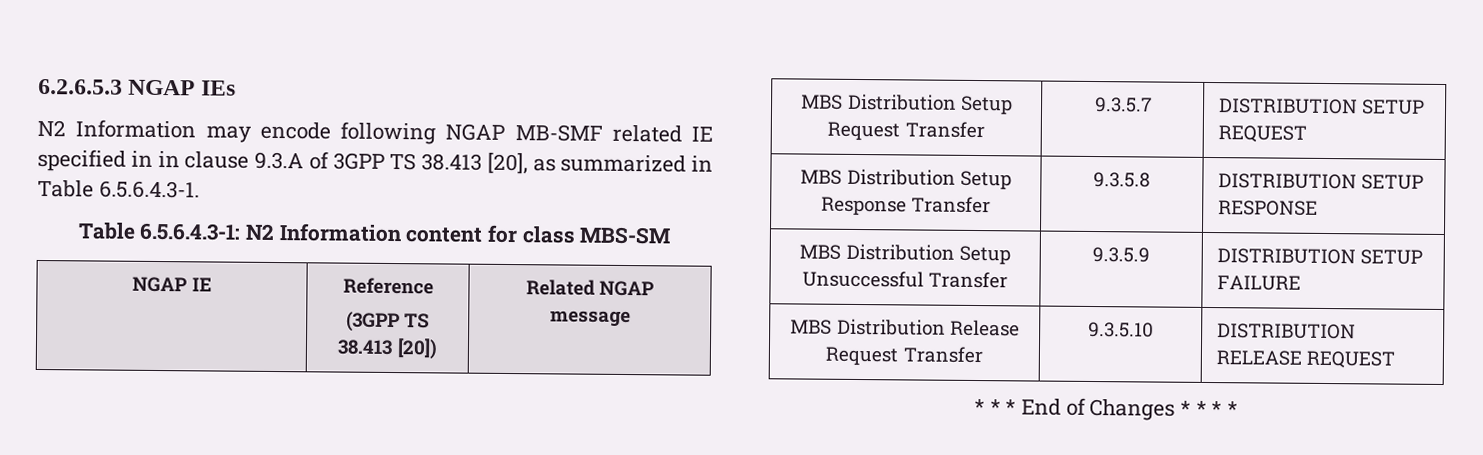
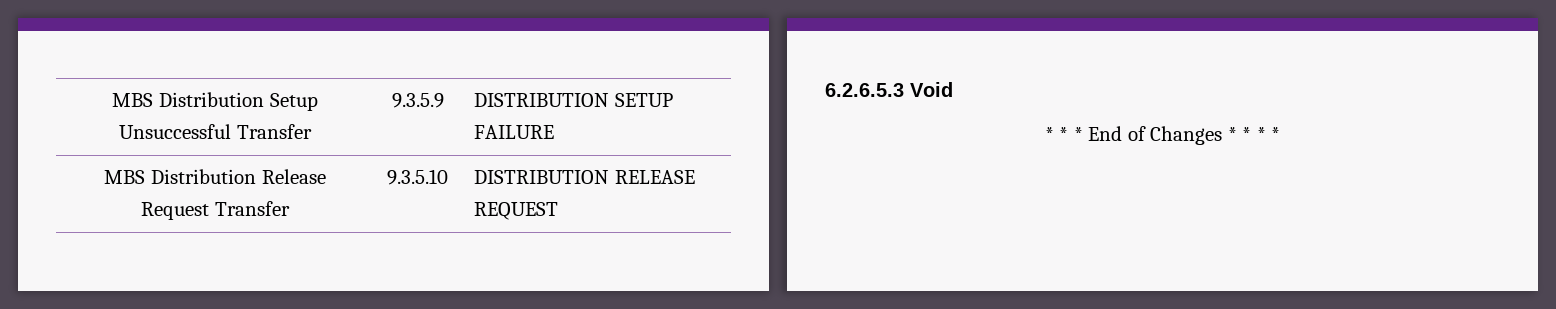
- 6.2.6.5.3 NGAP IEs
- N2 Information may encode following NGAP MB-SMF related IE specified in in clause 9.3.A of 3GPP TS 38.413 [20], as summarized in Table 6.5.6.4.3-1.
- Table 6.5.6.4.3-1: N2 Information content for class MBS-SM
- NGAP IE | Reference
- (3GPP TS 38.413 [20]) | Related NGAP message
- MBS Distribution Setup Request Transfer | 9.3.5.7 | DISTRIBUTION SETUP REQUEST
- MBS Distribution Setup Response Transfer | 9.3.5.8 | DISTRIBUTION SETUP RESPONSE
+ 6.2.6.5.3 Void

